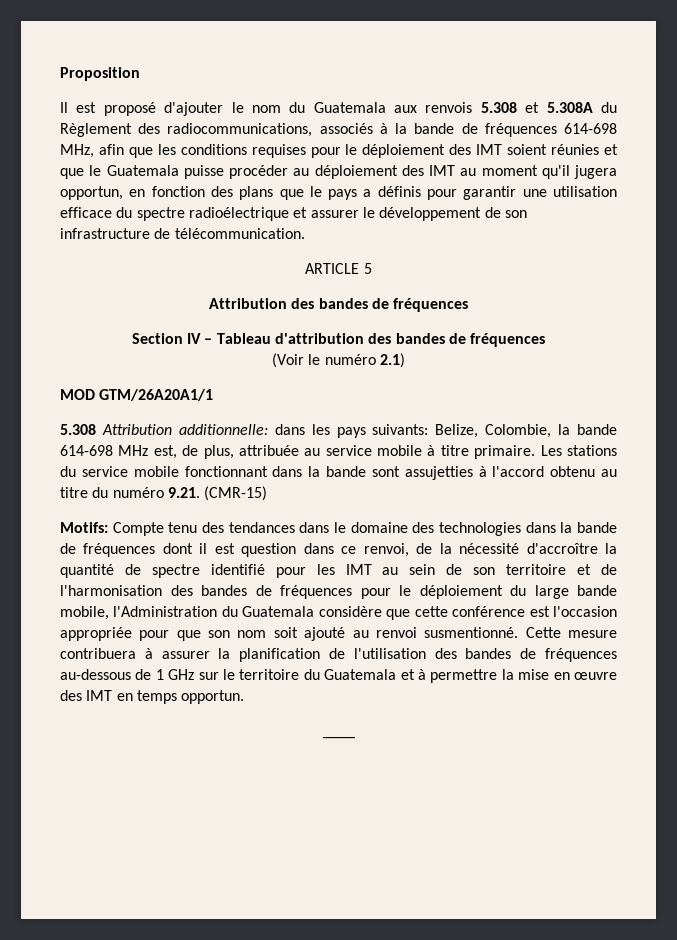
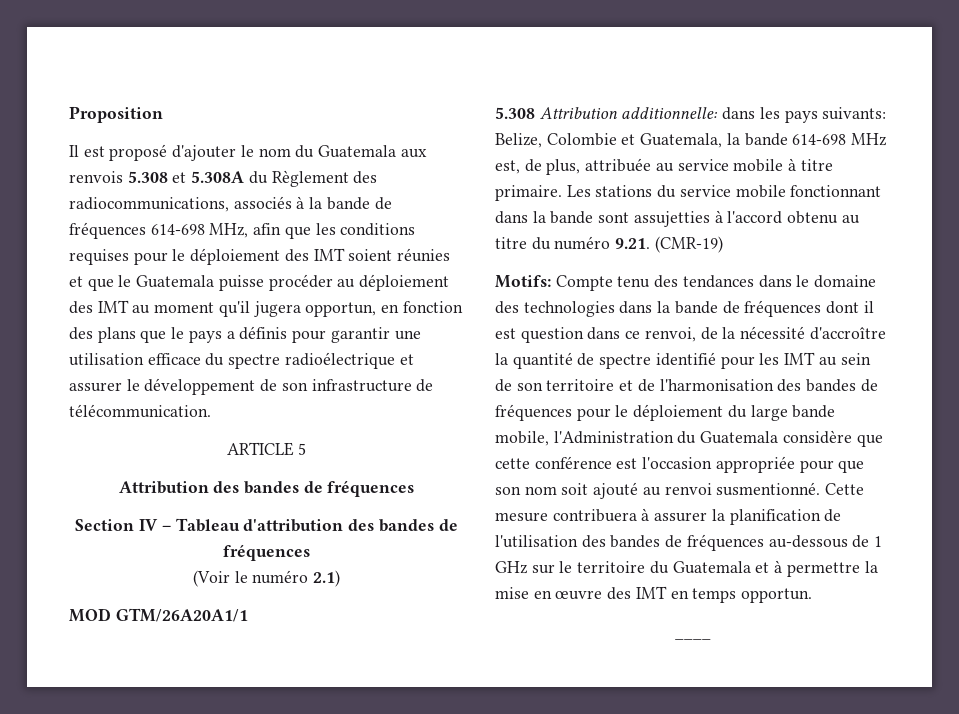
- 5.308 Attribution additionnelle: dans les pays suivants: Belize, Colombie, la bande 614-698 MHz est, de plus, attribuée au service mobile à titre primaire.
+ 5.308 Attribution additionnelle: dans les pays suivants: Belize, Colombie et Guatemala, la bande 614-698 MHz est, de plus, attribuée au service mobile à titre primaire.
- Les stations du service mobile fonctionnant dans la bande sont assujetties à l'accord obtenu au titre du numéro 9.21. (CMR-15)
+ Les stations du service mobile fonctionnant dans la bande sont assujetties à l'accord obtenu au titre du numéro 9.21. (CMR-19)

